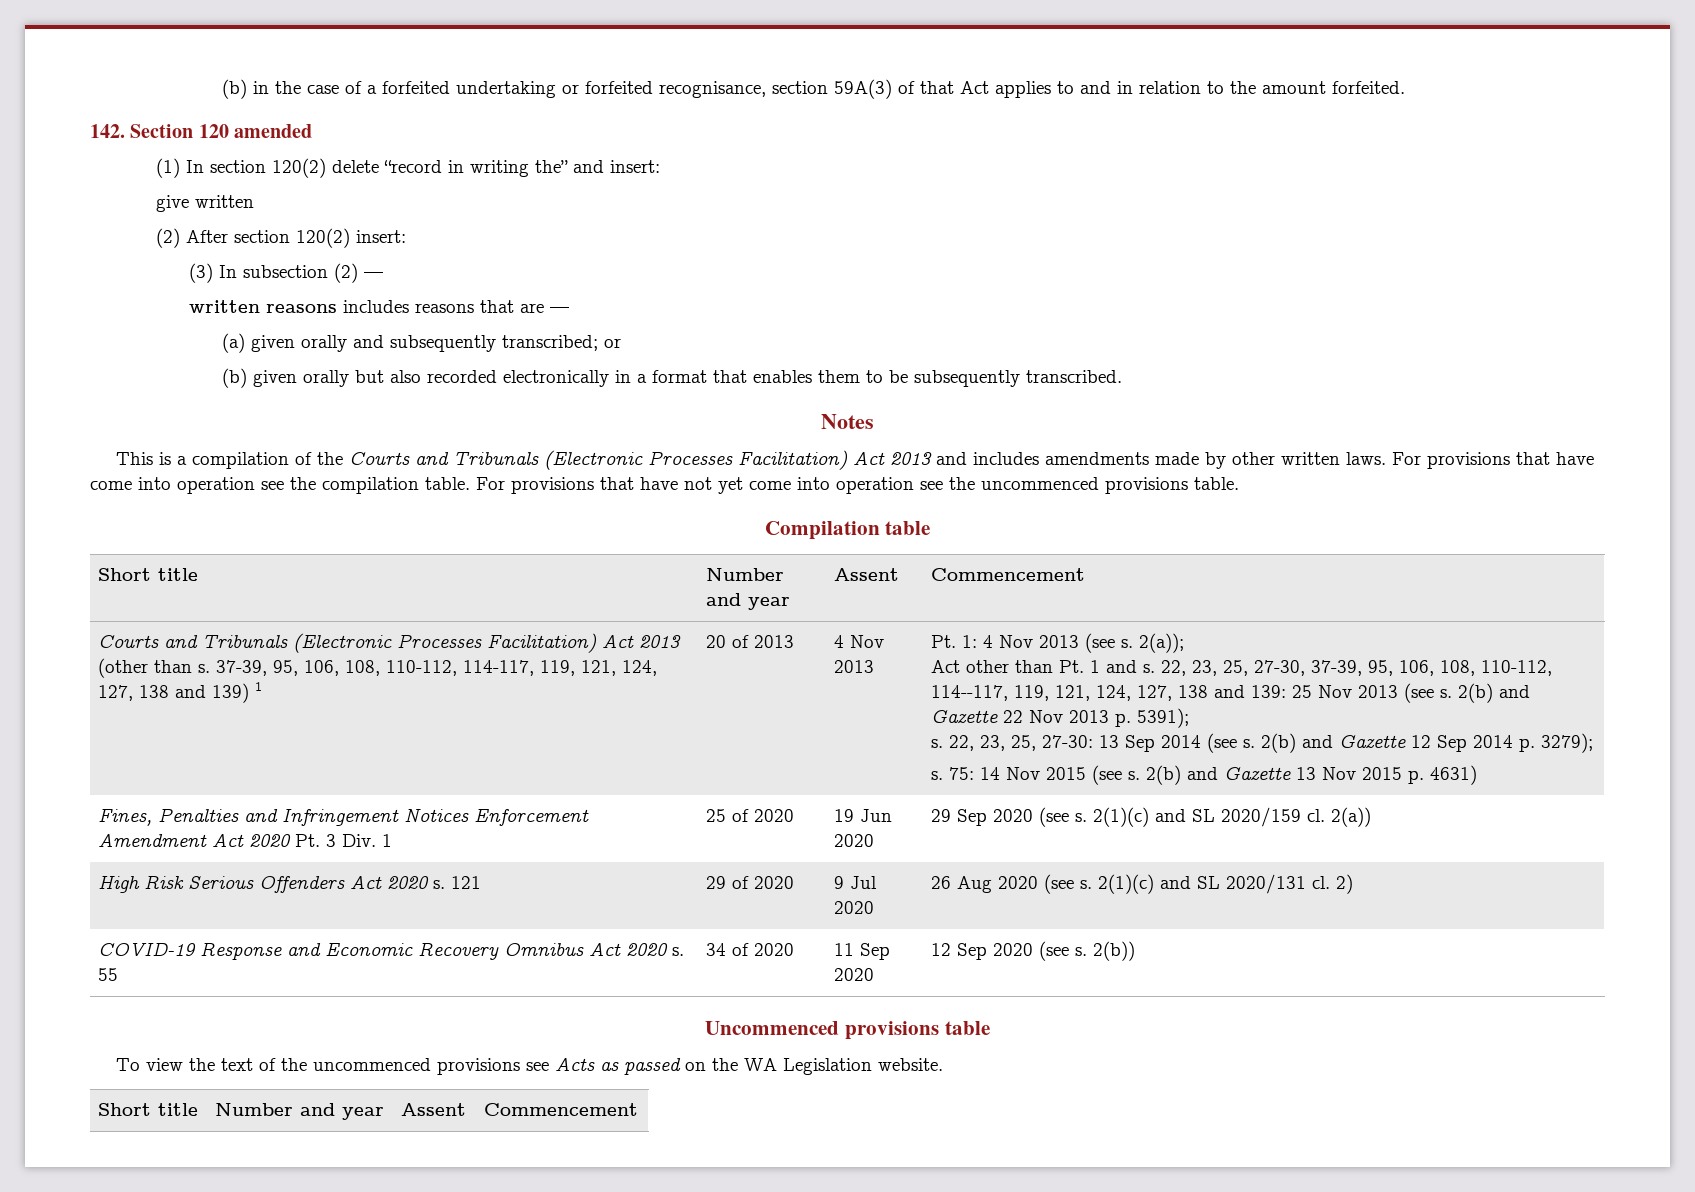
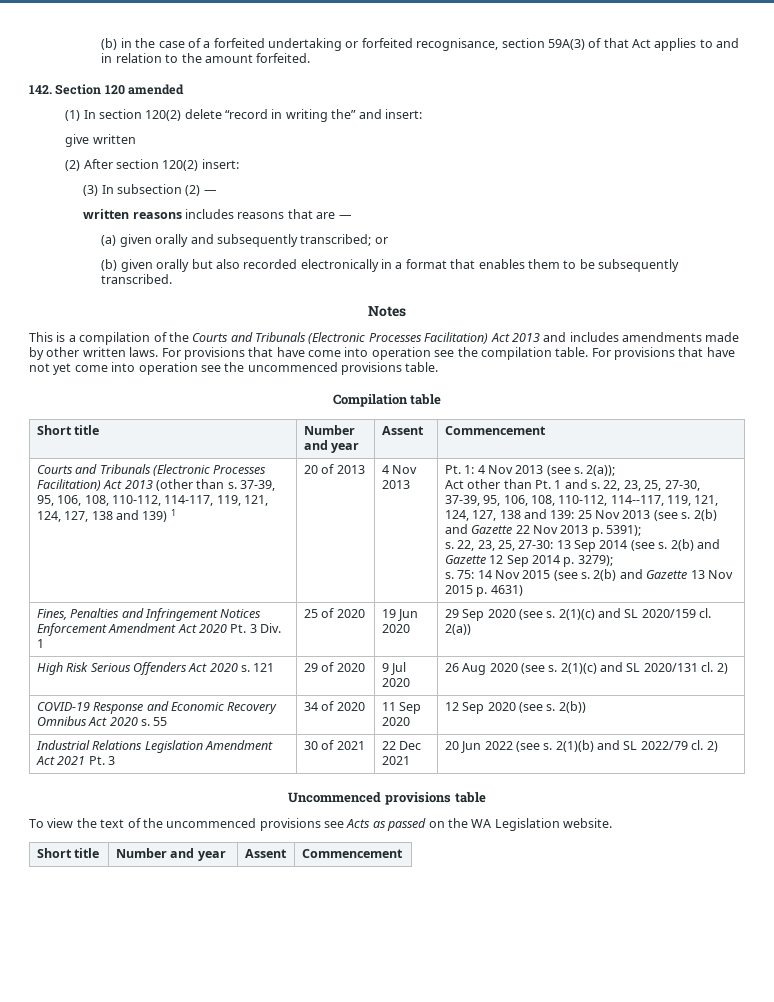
+ Industrial Relations Legislation Amendment Act 2021 Pt. 3 | 30 of 2021 | 22 Dec 2021 | 20 Jun 2022 (see s. 2(1)(b) and SL 2022/79 cl. 2)

